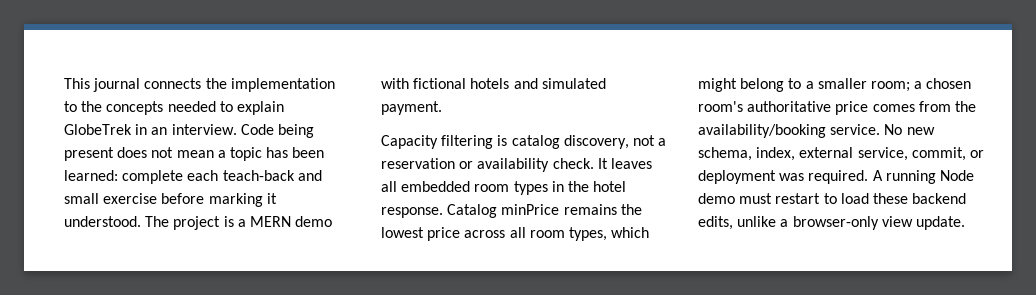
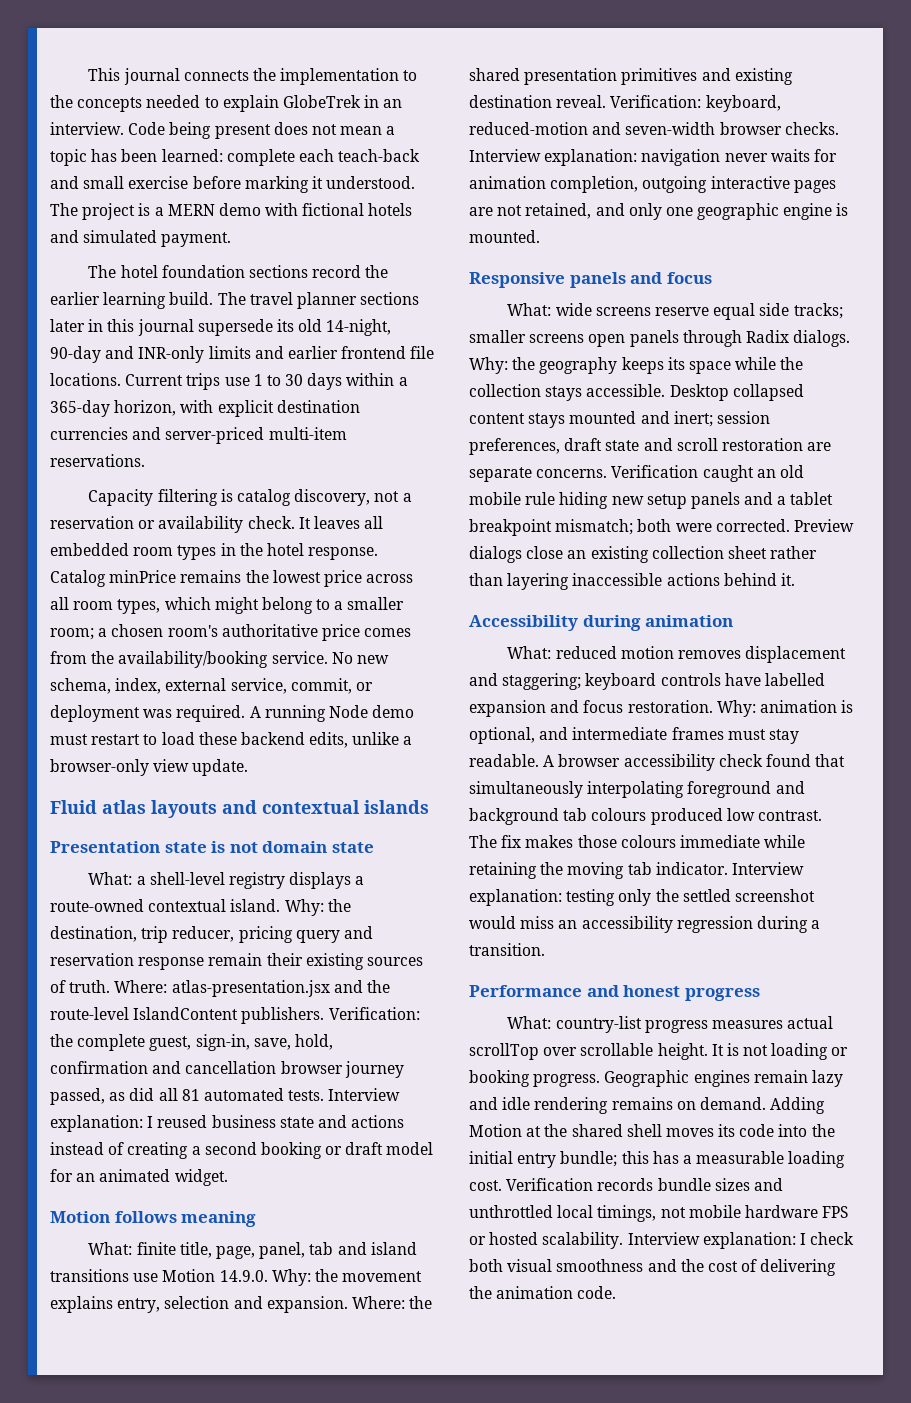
+ The hotel foundation sections record the earlier learning build. The travel planner sections later in this journal supersede its old 14-night, 90-day and INR-only limits and earlier frontend file locations. Current trips use 1 to 30 days within a 365-day horizon, with explicit destination currencies and server-priced multi-item reservations.
+ Fluid atlas layouts and contextual islands
+ Presentation state is not domain state
+ What: a shell-level registry displays a route-owned contextual island. Why: the destination, trip reducer, pricing query and reservation response remain their existing sources of truth. Where: atlas-presentation.jsx and the route-level IslandContent publishers. Verification: the complete guest, sign-in, save, hold, confirmation and cancellation browser journey passed, as did all 81 automated tests. Interview explanation: I reused business state and actions instead of creating a second booking or draft model for an animated widget.
+ Motion follows meaning
+ What: finite title, page, panel, tab and island transitions use Motion 14.9.0. Why: the movement explains entry, selection and expansion. Where: the shared presentation primitives and existing destination reveal. Verification: keyboard, reduced-motion and seven-width browser checks. Interview explanation: navigation never waits for animation completion, outgoing interactive pages are not retained, and only one geographic engine is mounted.
+ Responsive panels and focus
+ What: wide screens reserve equal side tracks; smaller screens open panels through Radix dialogs. Why: the geography keeps its space while the collection stays accessible. Desktop collapsed content stays mounted and inert; session preferences, draft state and scroll restoration are separate concerns. Verification caught an old mobile rule hiding new setup panels and a tablet breakpoint mismatch; both were corrected. Preview dialogs close an existing collection sheet rather than layering inaccessible actions behind it.
+ Accessibility during animation
+ What: reduced motion removes displacement and staggering; keyboard controls have labelled expansion and focus restoration. Why: animation is optional, and intermediate frames must stay readable. A browser accessibility check found that simultaneously interpolating foreground and background tab colours produced low contrast. The fix makes those colours immediate while retaining the moving tab indicator. Interview explanation: testing only the settled screenshot would miss an accessibility regression during a transition.
+ Performance and honest progress
+ What: country-list progress measures actual scrollTop over scrollable height. It is not loading or booking progress. Geographic engines remain lazy and idle rendering remains on demand. Adding Motion at the shared shell moves its code into the initial entry bundle; this has a measurable loading cost. Verification records bundle sizes and unthrottled local timings, not mobile hardware FPS or hosted scalability. Interview explanation: I check both visual smoothness and the cost of delivering the animation code.

